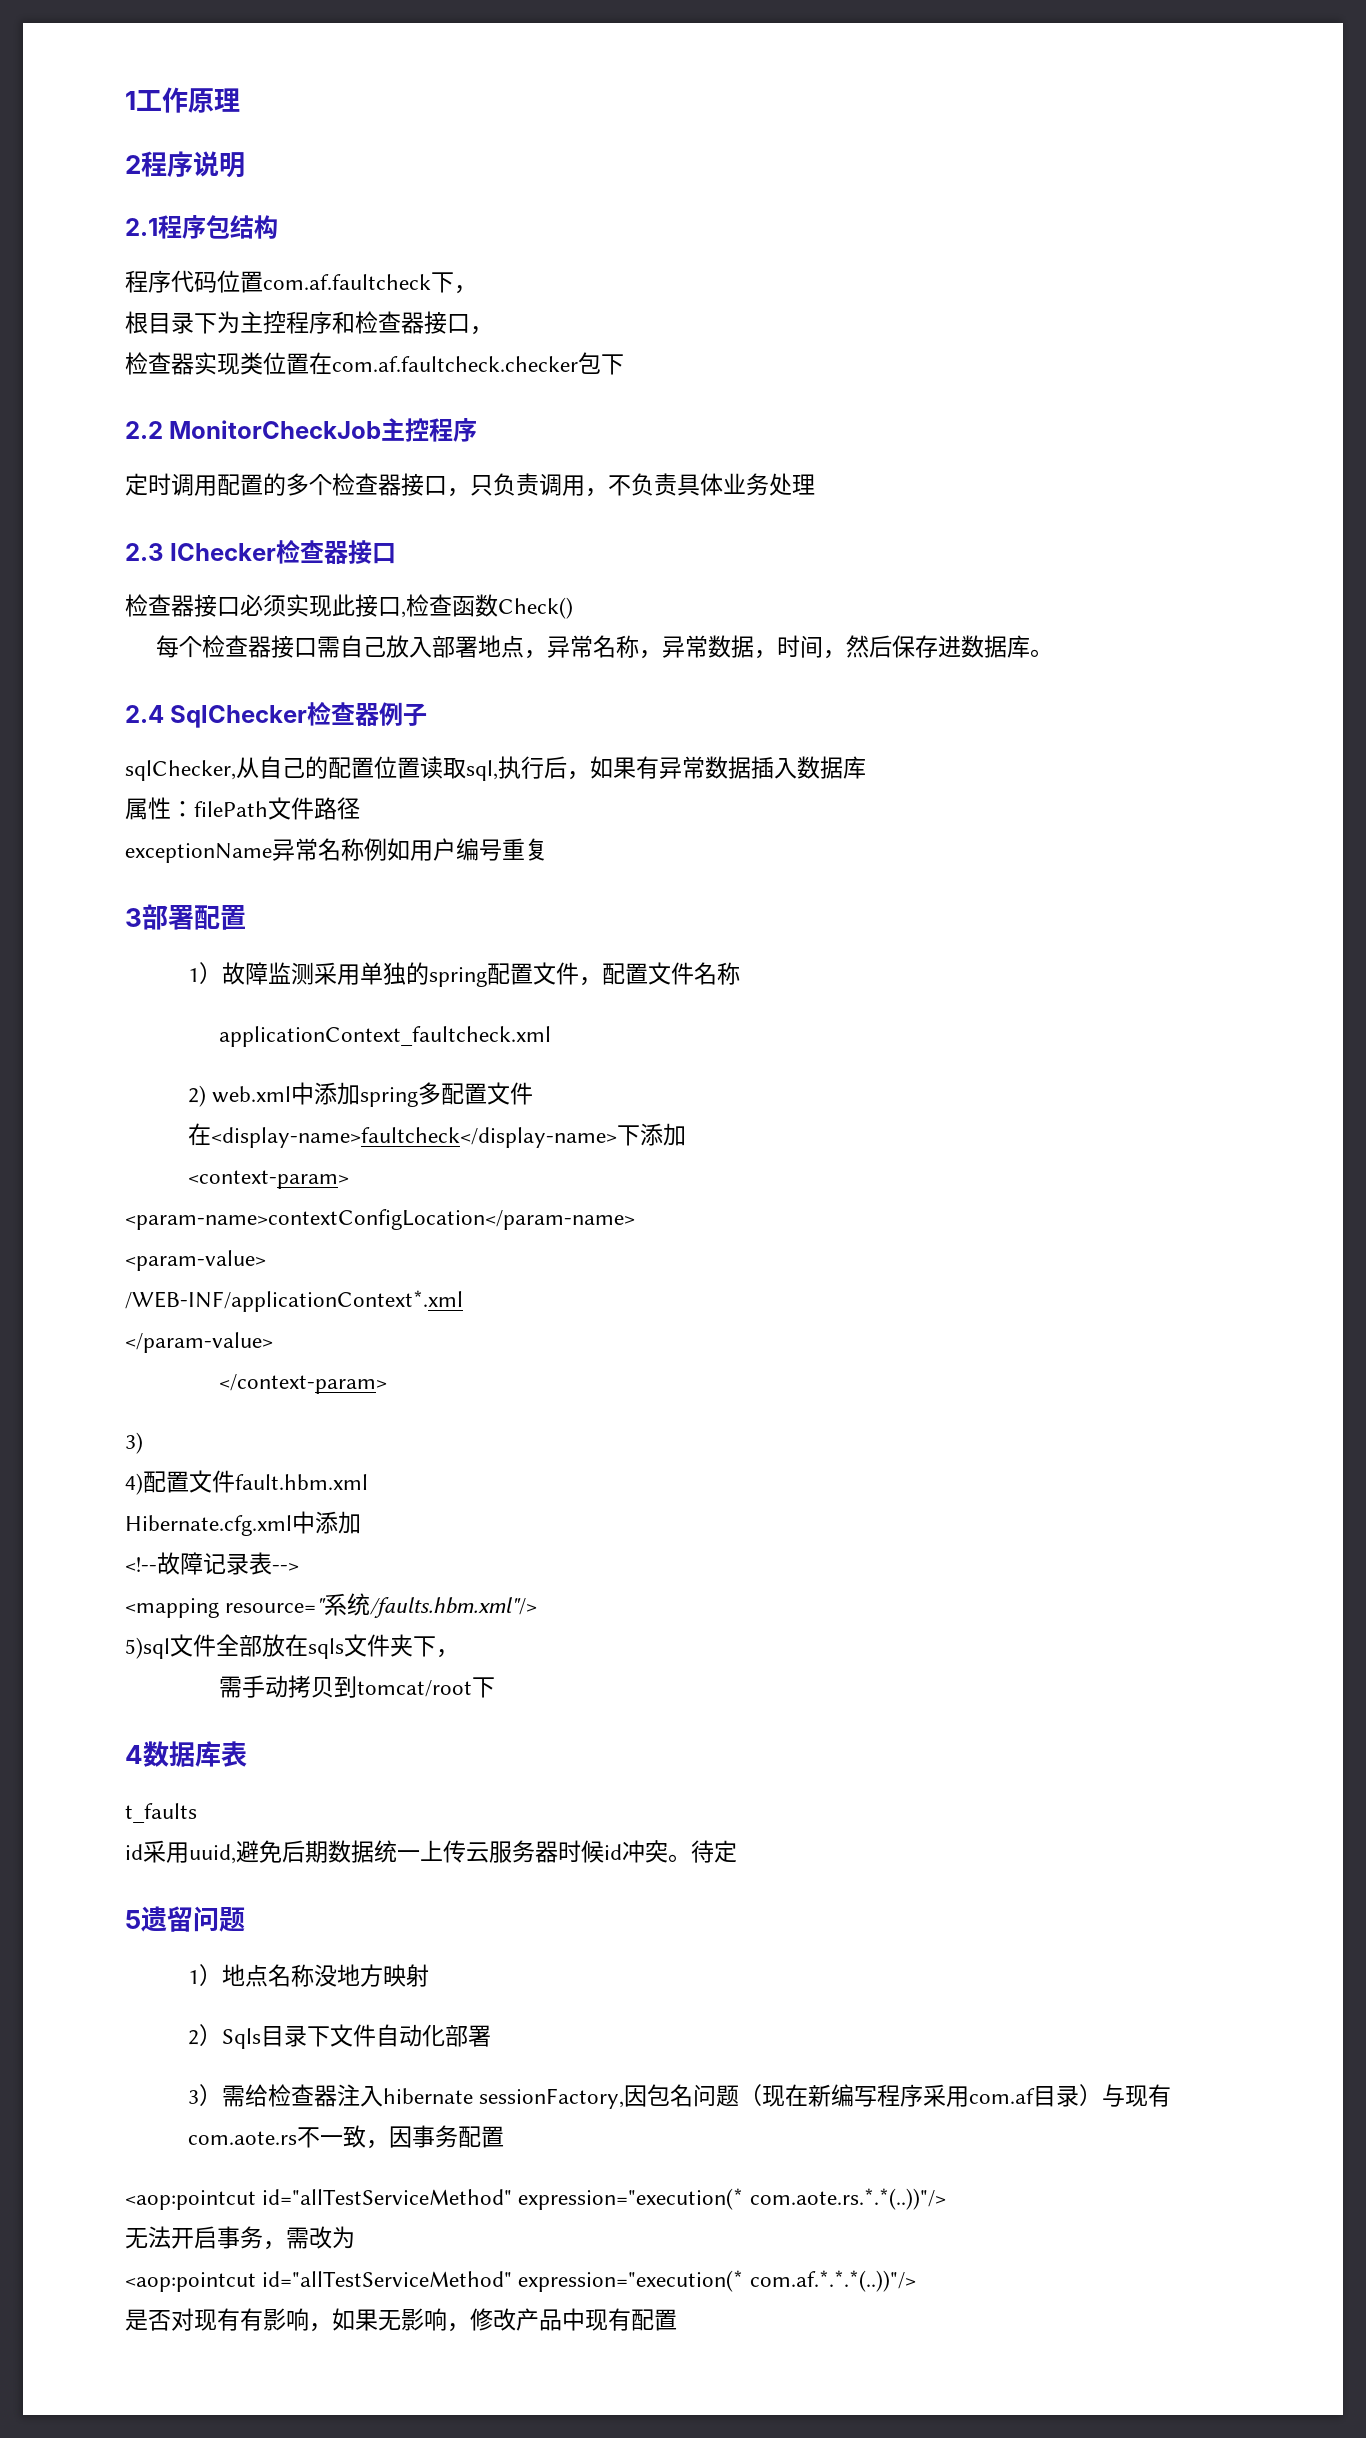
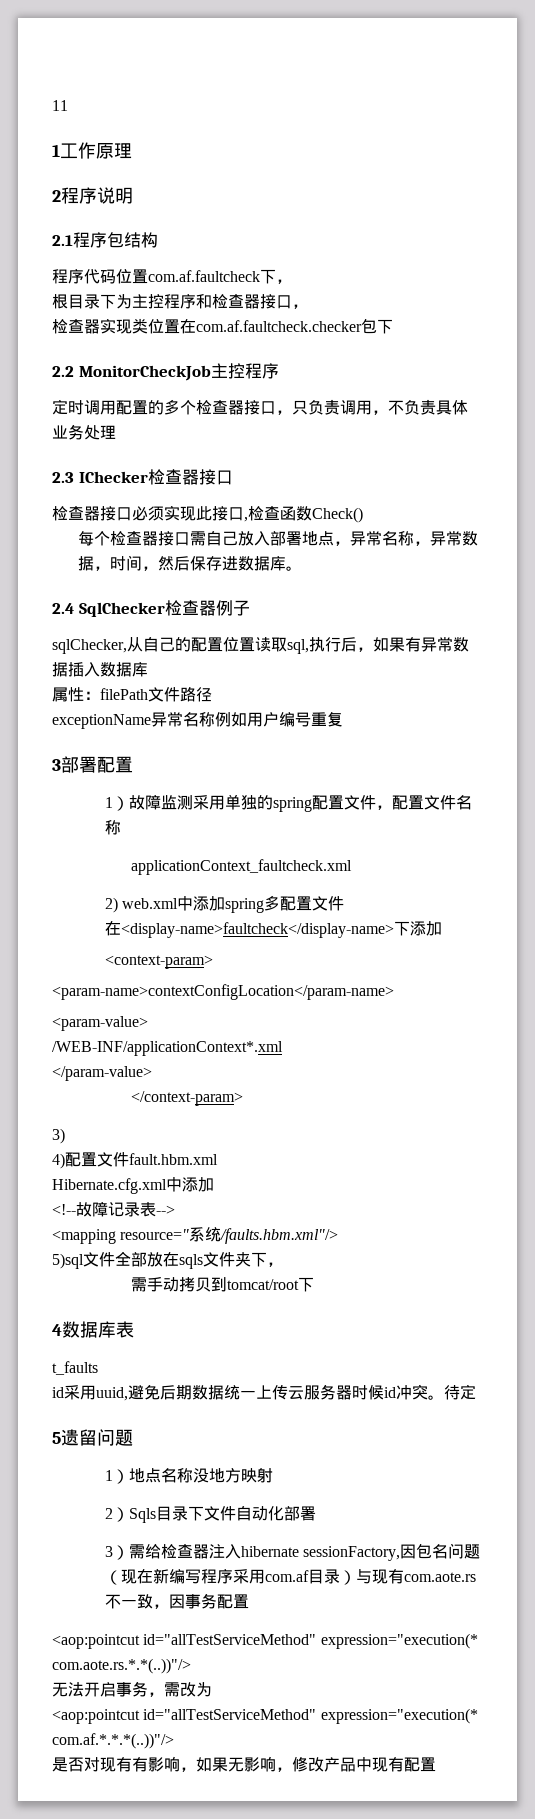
+ 11

